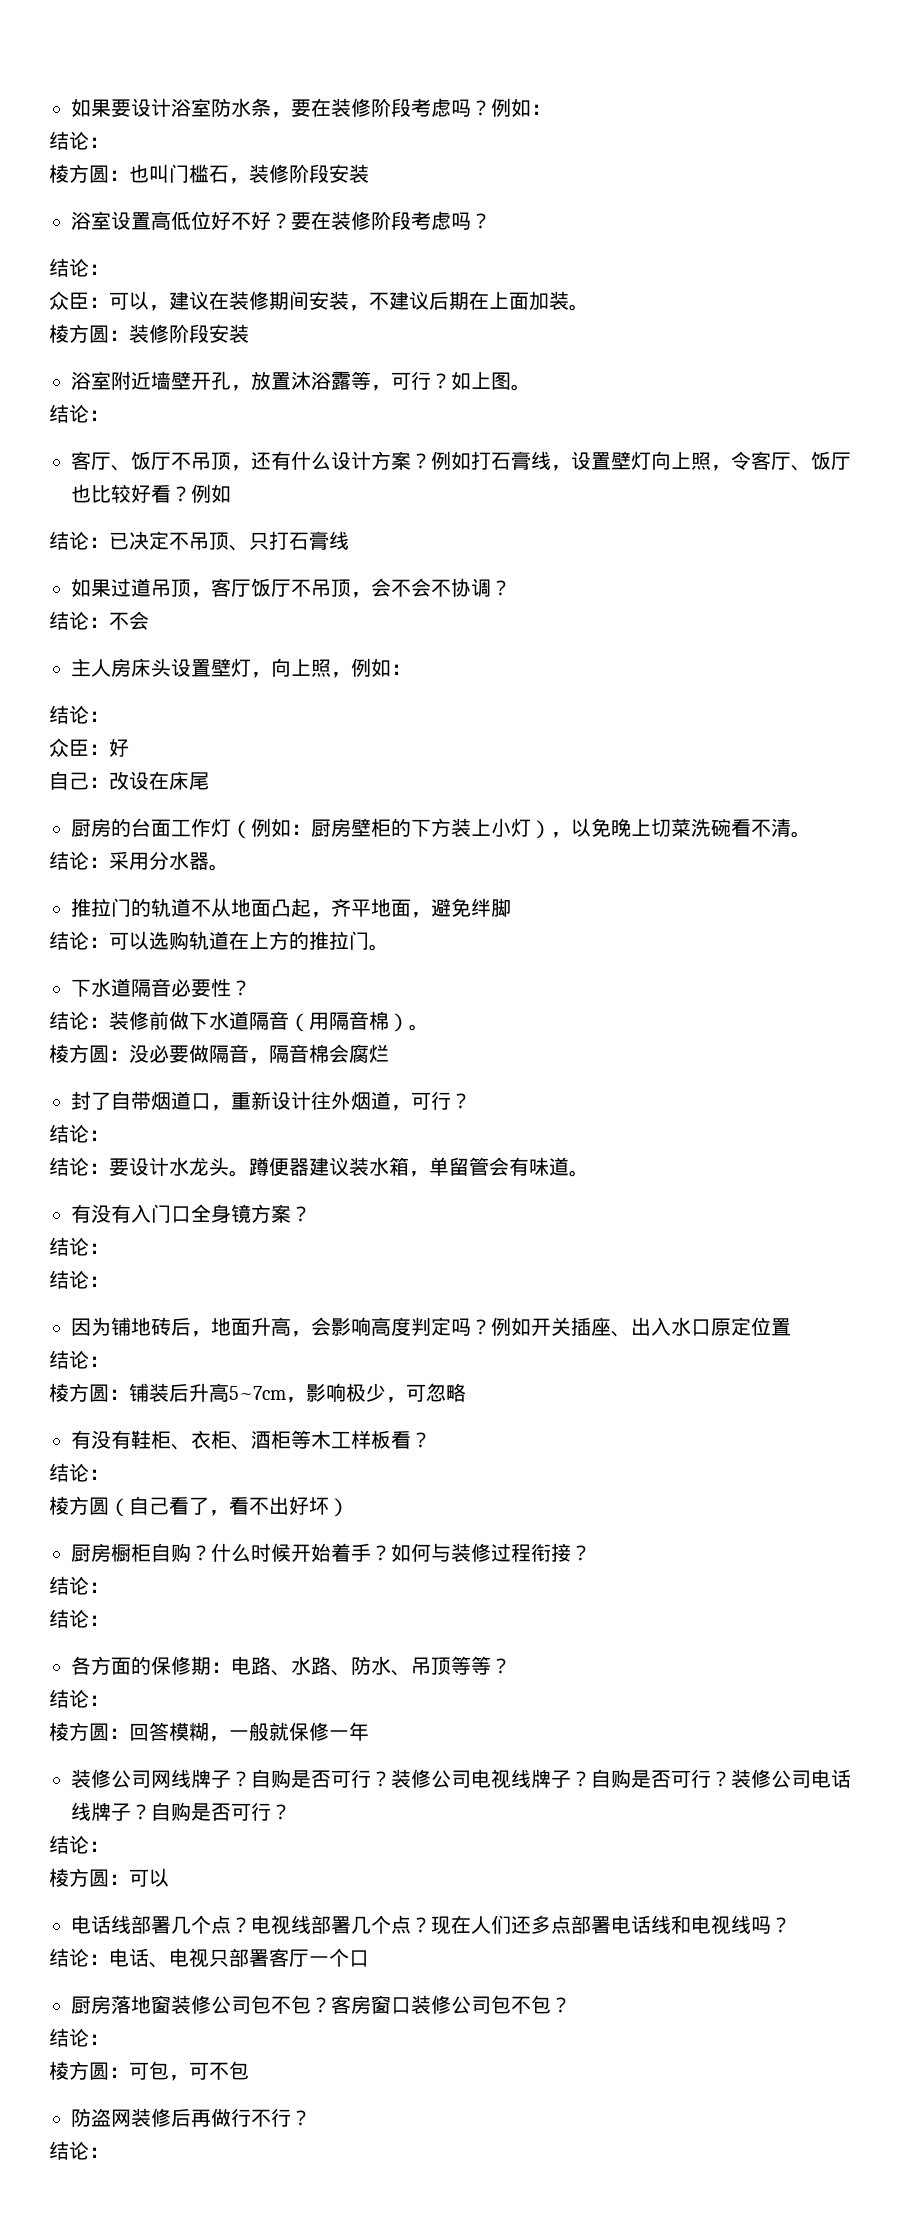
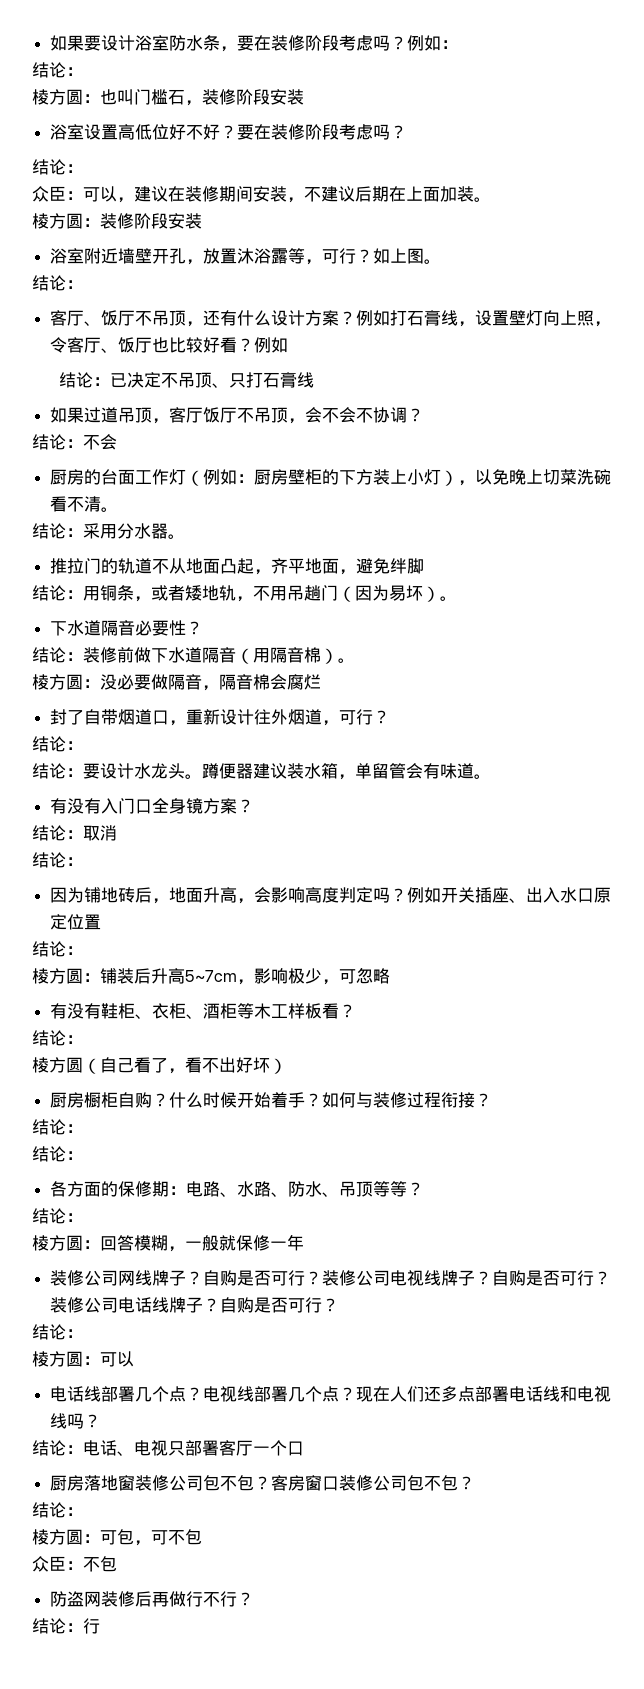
- 主人房床头设置壁灯，向上照，例如：
- 结论：
- 众臣：好
- 自己：改设在床尾
- 结论：可以选购轨道在上方的推拉门。
+ 结论：用铜条，或者矮地轨，不用吊趟门（因为易坏）。
  有没有入门口全身镜方案？
- 结论：
+ 结论：取消
+ 众臣：不包
  防盗网装修后再做行不行？
- 结论：
+ 结论：行

